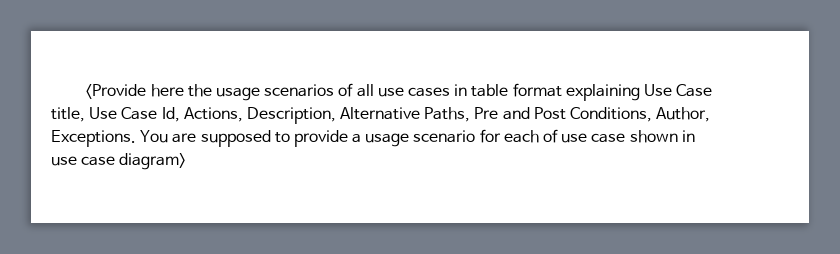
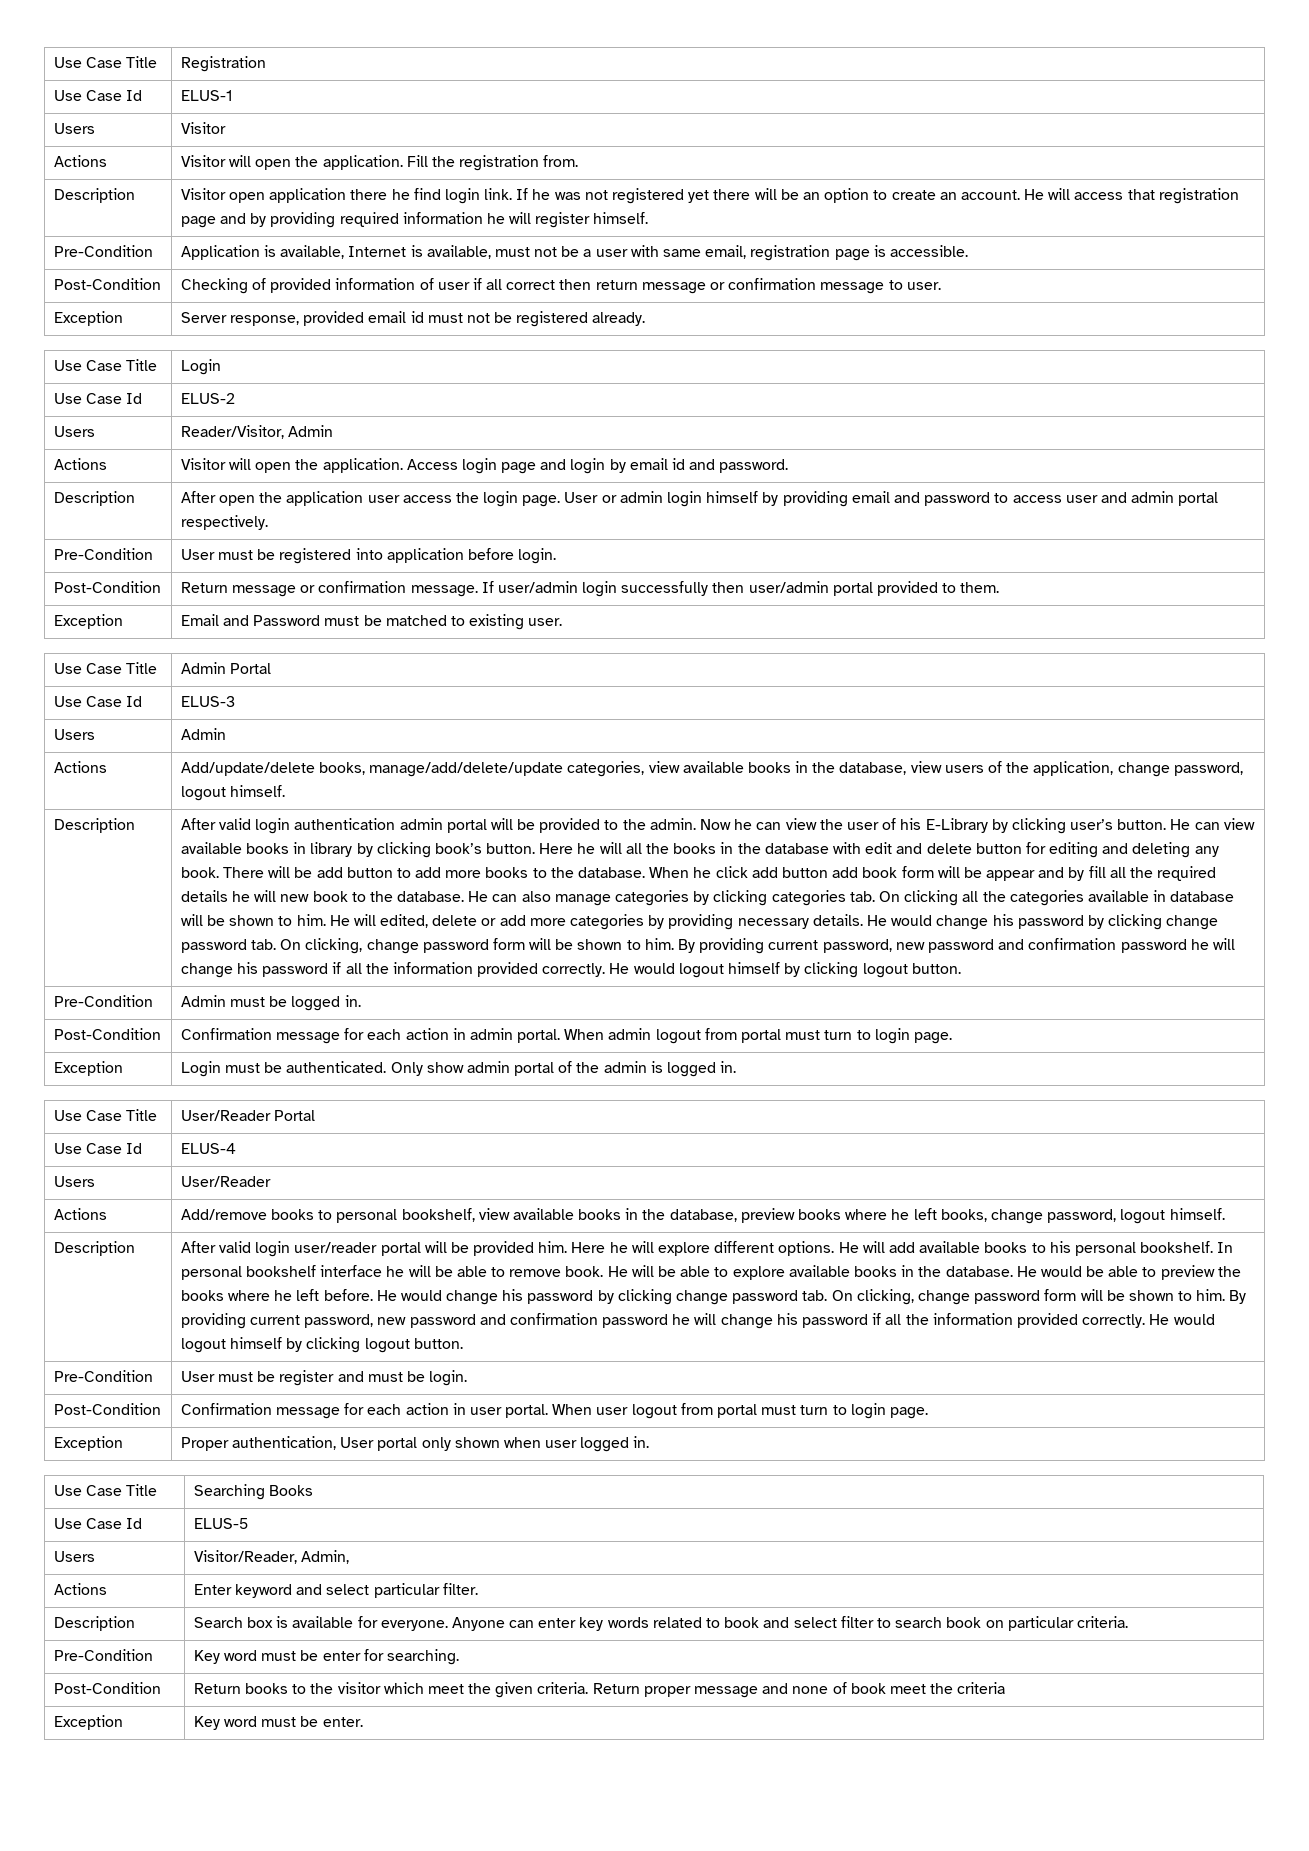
- <Provide here the usage scenarios of all use cases in table format explaining Use Case title, Use Case Id, Actions, Description, Alternative Paths, Pre and Post Conditions, Author, Exceptions. You are supposed to provide a usage scenario for each of use case shown in use case diagram>
+ Use Case Title | Registration
+ Use Case Id | ELUS-1
+ Users | Visitor
+ Actions | Visitor will open the application. Fill the registration from.
+ Description | Visitor open application there he find login link. If he was not registered yet there will be an option to create an account. He will access that registration page and by providing required information he will register himself.
+ Pre-Condition | Application is available, Internet is available, must not be a user with same email, registration page is accessible.
+ Post-Condition | Checking of provided information of user if all correct then return message or confirmation message to user.
+ Exception | Server response, provided email id must not be registered already.
+ Use Case Title | Login
+ Use Case Id | ELUS-2
+ Users | Reader/Visitor, Admin
+ Actions | Visitor will open the application. Access login page and login by email id and password.
+ Description | After open the application user access the login page. User or admin login himself by providing email and password to access user and admin portal respectively.
+ Pre-Condition | User must be registered into application before login.
+ Post-Condition | Return message or confirmation message. If user/admin login successfully then user/admin portal provided to them.
+ Exception | Email and Password must be matched to existing user.
+ Use Case Title | Admin Portal
+ Use Case Id | ELUS-3
+ Users | Admin
+ Actions | Add/update/delete books, manage/add/delete/update categories, view available books in the database, view users of the application, change password, logout himself.
+ Description | After valid login authentication admin portal will be provided to the admin. Now he can view the user of his E-Library by clicking user’s button. He can view available books in library by clicking book’s button. Here he will all the books in the database with edit and delete button for editing and deleting any book. There will be add button to add more books to the database. When he click add button add book form will be appear and by fill all the required details he will new book to the database. He can also manage categories by clicking categories tab. On clicking all the categories available in database will be shown to him. He will edited, delete or add more categories by providing necessary details. He would change his password by clicking change password tab. On clicking, change password form will be shown to him. By providing current password, new password and confirmation password he will change his password if all the information provided correctly. He would logout himself by clicking logout button.
+ Pre-Condition | Admin must be logged in.
+ Post-Condition | Confirmation message for each action in admin portal. When admin logout from portal must turn to login page.
+ Exception | Login must be authenticated. Only show admin portal of the admin is logged in.
+ Use Case Title | User/Reader Portal
+ Use Case Id | ELUS-4
+ Users | User/Reader
+ Actions | Add/remove books to personal bookshelf, view available books in the database, preview books where he left books, change password, logout himself.
+ Description | After valid login user/reader portal will be provided him. Here he will explore different options. He will add available books to his personal bookshelf. In personal bookshelf interface he will be able to remove book. He will be able to explore available books in the database. He would be able to preview the books where he left before. He would change his password by clicking change password tab. On clicking, change password form will be shown to him. By providing current password, new password and confirmation password he will change his password if all the information provided correctly. He would logout himself by clicking logout button.
+ Pre-Condition | User must be register and must be login.
+ Post-Condition | Confirmation message for each action in user portal. When user logout from portal must turn to login page.
+ Exception | Proper authentication, User portal only shown when user logged in.
+ Use Case Title | Searching Books
+ Use Case Id | ELUS-5
+ Users | Visitor/Reader, Admin,
+ Actions | Enter keyword and select particular filter.
+ Description | Search box is available for everyone. Anyone can enter key words related to book and select filter to search book on particular criteria.
+ Pre-Condition | Key word must be enter for searching.
+ Post-Condition | Return books to the visitor which meet the given criteria. Return proper message and none of book meet the criteria
+ Exception | Key word must be enter.

